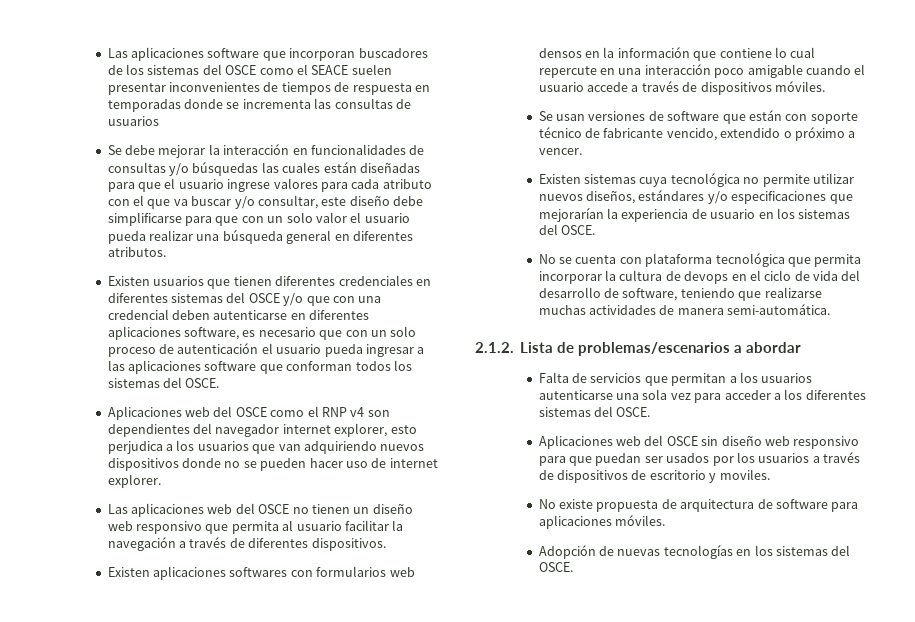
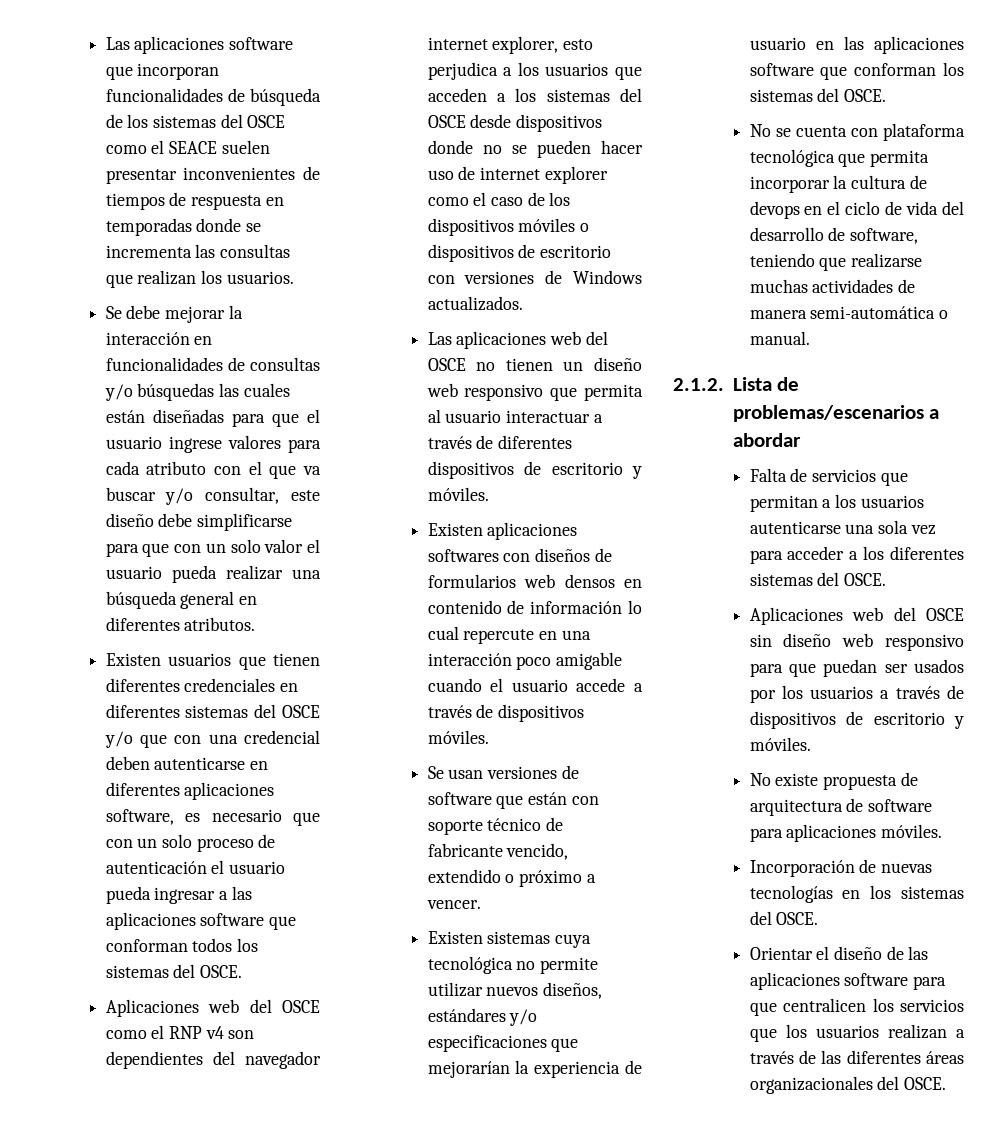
- Las aplicaciones software que incorporan buscadores de los sistemas del OSCE como el SEACE suelen presentar inconvenientes de tiempos de respuesta en temporadas donde se incrementa las consultas de usuarios
+ Las aplicaciones software que incorporan funcionalidades de búsqueda de los sistemas del OSCE como el SEACE suelen presentar inconvenientes de tiempos de respuesta en temporadas donde se incrementa las consultas que realizan los usuarios.
- Aplicaciones web del OSCE como el RNP v4 son dependientes del navegador internet explorer, esto perjudica a los usuarios que van adquiriendo nuevos dispositivos donde no se pueden hacer uso de internet explorer.
+ Aplicaciones web del OSCE como el RNP v4 son dependientes del navegador internet explorer, esto perjudica a los usuarios que acceden a los sistemas del OSCE desde dispositivos donde no se pueden hacer uso de internet explorer como el caso de los dispositivos móviles o dispositivos de escritorio con versiones de Windows actualizados.
- Las aplicaciones web del OSCE no tienen un diseño web responsivo que permita al usuario facilitar la navegación a través de diferentes dispositivos.
+ Las aplicaciones web del OSCE no tienen un diseño web responsivo que permita al usuario interactuar a través de diferentes dispositivos de escritorio y móviles.
- Existen aplicaciones softwares con formularios web densos en la información que contiene lo cual repercute en una interacción poco amigable cuando el usuario accede a través de dispositivos móviles.
+ Existen aplicaciones softwares con diseños de formularios web densos en contenido de información lo cual repercute en una interacción poco amigable cuando el usuario accede a través de dispositivos móviles.
- Existen sistemas cuya tecnológica no permite utilizar nuevos diseños, estándares y/o especificaciones que mejorarían la experiencia de usuario en los sistemas del OSCE.
+ Existen sistemas cuya tecnológica no permite utilizar nuevos diseños, estándares y/o especificaciones que mejorarían la experiencia de usuario en las aplicaciones software que conforman los sistemas del OSCE.
- No se cuenta con plataforma tecnológica que permita incorporar la cultura de devops en el ciclo de vida del desarrollo de software, teniendo que realizarse muchas actividades de manera semi-automática.
+ No se cuenta con plataforma tecnológica que permita incorporar la cultura de devops en el ciclo de vida del desarrollo de software, teniendo que realizarse muchas actividades de manera semi-automática o manual.
- Aplicaciones web del OSCE sin diseño web responsivo para que puedan ser usados por los usuarios a través de dispositivos de escritorio y moviles.
+ Aplicaciones web del OSCE sin diseño web responsivo para que puedan ser usados por los usuarios a través de dispositivos de escritorio y móviles.
- Adopción de nuevas tecnologías en los sistemas del OSCE.
+ Incorporación de nuevas tecnologías en los sistemas del OSCE.
+ Orientar el diseño de las aplicaciones software para que centralicen los servicios que los usuarios realizan a través de las diferentes áreas organizacionales del OSCE.

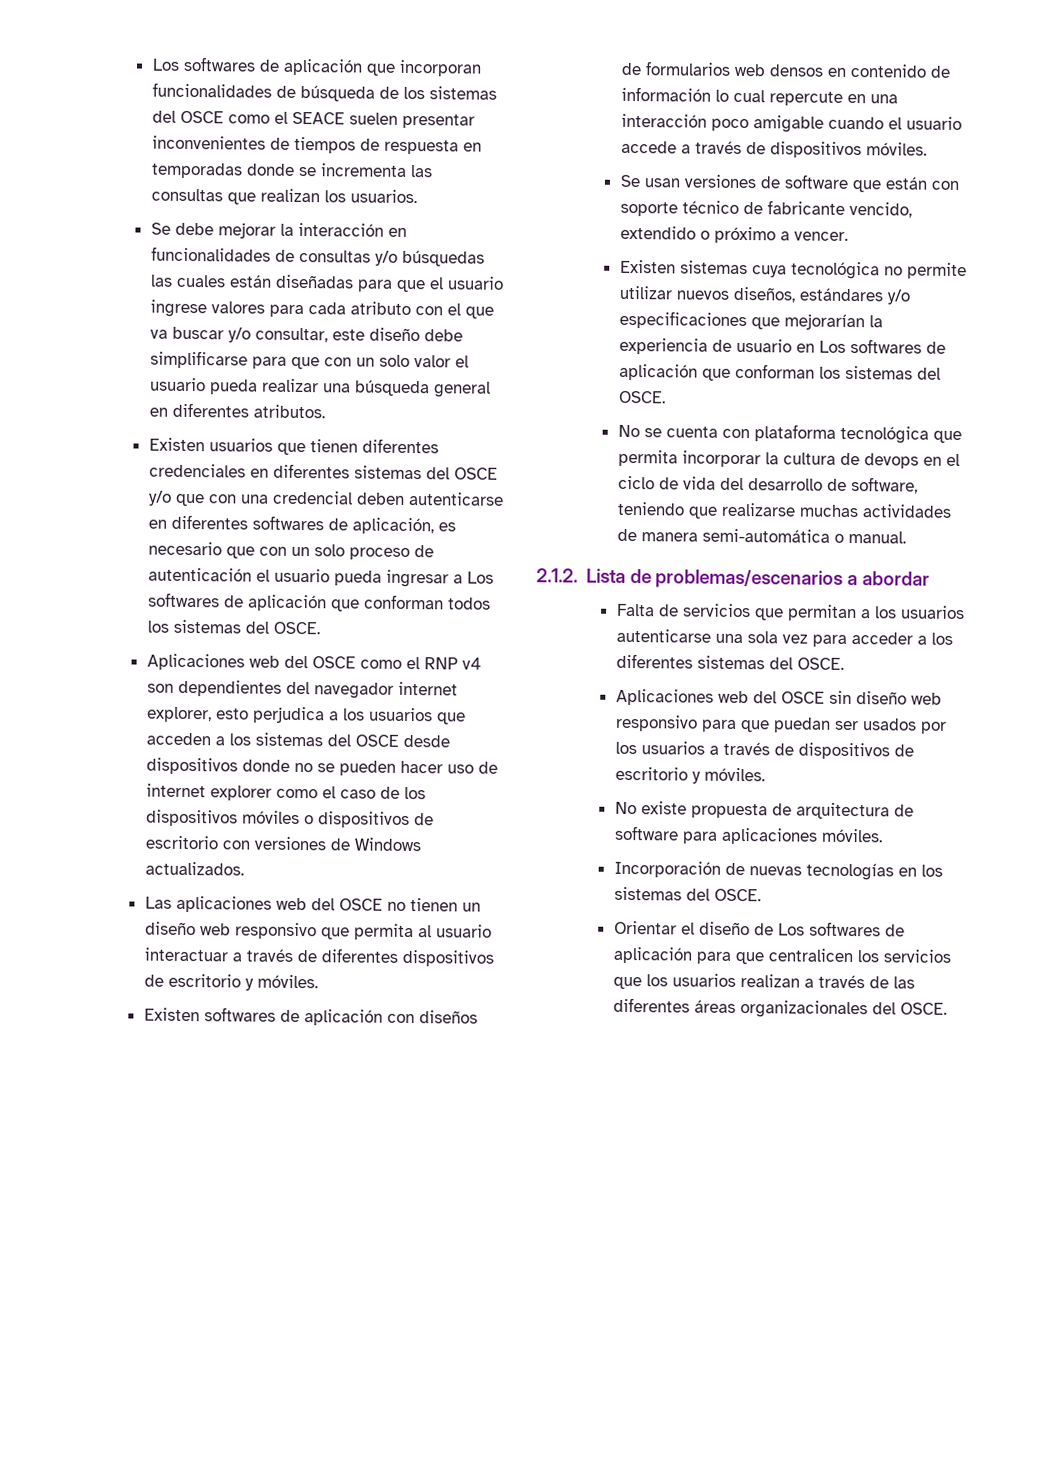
- Las aplicaciones software que incorporan funcionalidades de búsqueda de los sistemas del OSCE como el SEACE suelen presentar inconvenientes de tiempos de respuesta en temporadas donde se incrementa las consultas que realizan los usuarios.
+ Los softwares de aplicación que incorporan funcionalidades de búsqueda de los sistemas del OSCE como el SEACE suelen presentar inconvenientes de tiempos de respuesta en temporadas donde se incrementa las consultas que realizan los usuarios.
- Existen usuarios que tienen diferentes credenciales en diferentes sistemas del OSCE y/o que con una credencial deben autenticarse en diferentes aplicaciones software, es necesario que con un solo proceso de autenticación el usuario pueda ingresar a las aplicaciones software que conforman todos los sistemas del OSCE.
+ Existen usuarios que tienen diferentes credenciales en diferentes sistemas del OSCE y/o que con una credencial deben autenticarse en diferentes softwares de aplicación, es necesario que con un solo proceso de autenticación el usuario pueda ingresar a Los softwares de aplicación que conforman todos los sistemas del OSCE.
- Existen aplicaciones softwares con diseños de formularios web densos en contenido de información lo cual repercute en una interacción poco amigable cuando el usuario accede a través de dispositivos móviles.
+ Existen softwares de aplicación con diseños de formularios web densos en contenido de información lo cual repercute en una interacción poco amigable cuando el usuario accede a través de dispositivos móviles.
- Existen sistemas cuya tecnológica no permite utilizar nuevos diseños, estándares y/o especificaciones que mejorarían la experiencia de usuario en las aplicaciones software que conforman los sistemas del OSCE.
+ Existen sistemas cuya tecnológica no permite utilizar nuevos diseños, estándares y/o especificaciones que mejorarían la experiencia de usuario en Los softwares de aplicación que conforman los sistemas del OSCE.
- Orientar el diseño de las aplicaciones software para que centralicen los servicios que los usuarios realizan a través de las diferentes áreas organizacionales del OSCE.
+ Orientar el diseño de Los softwares de aplicación para que centralicen los servicios que los usuarios realizan a través de las diferentes áreas organizacionales del OSCE.

